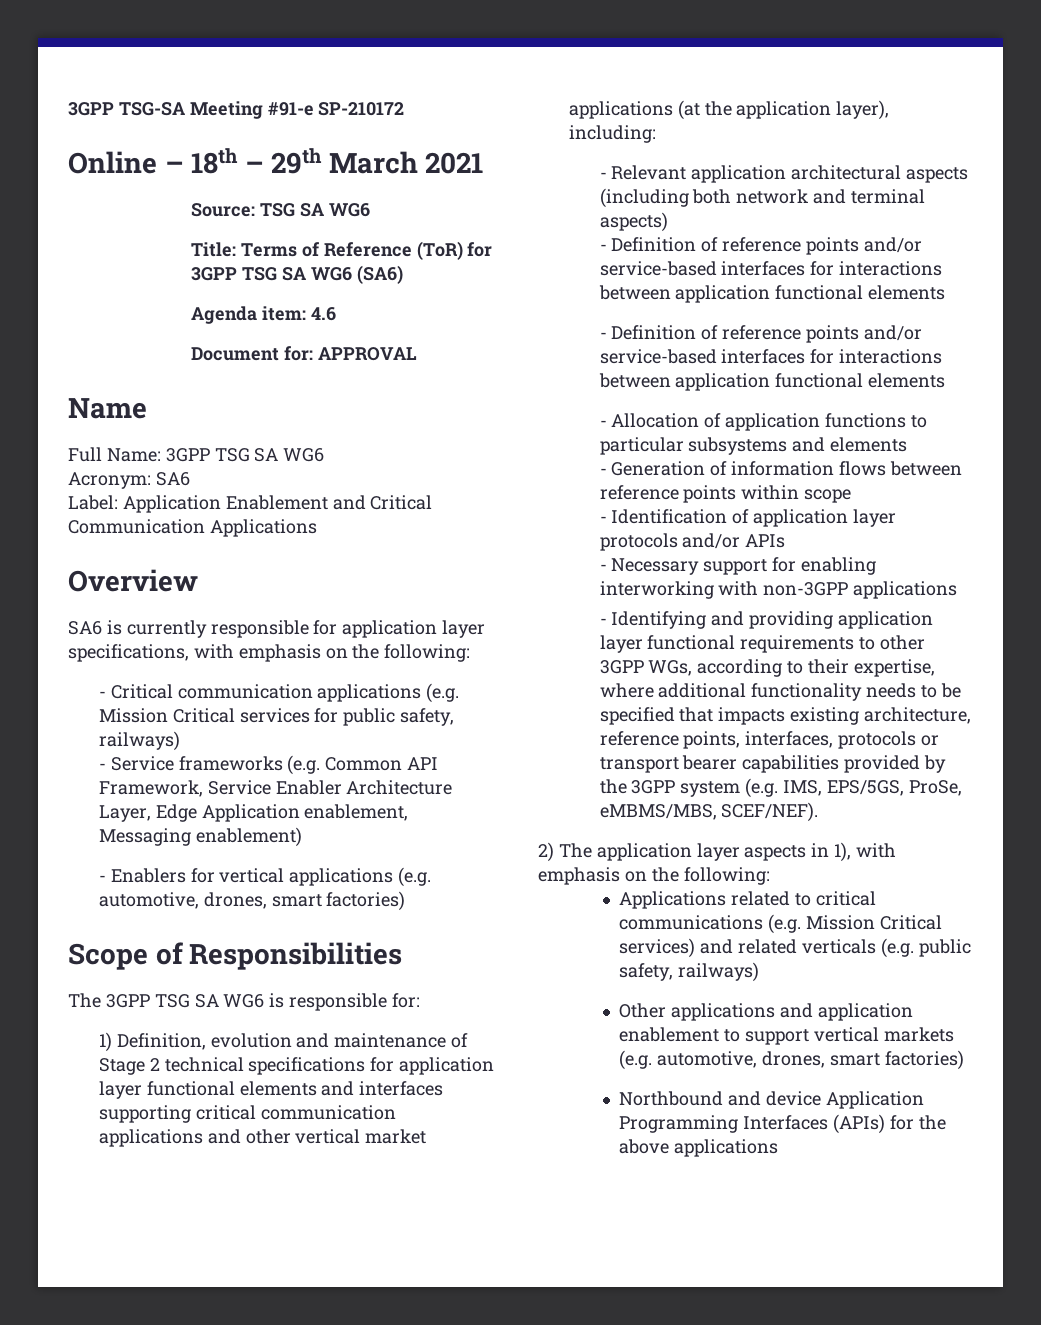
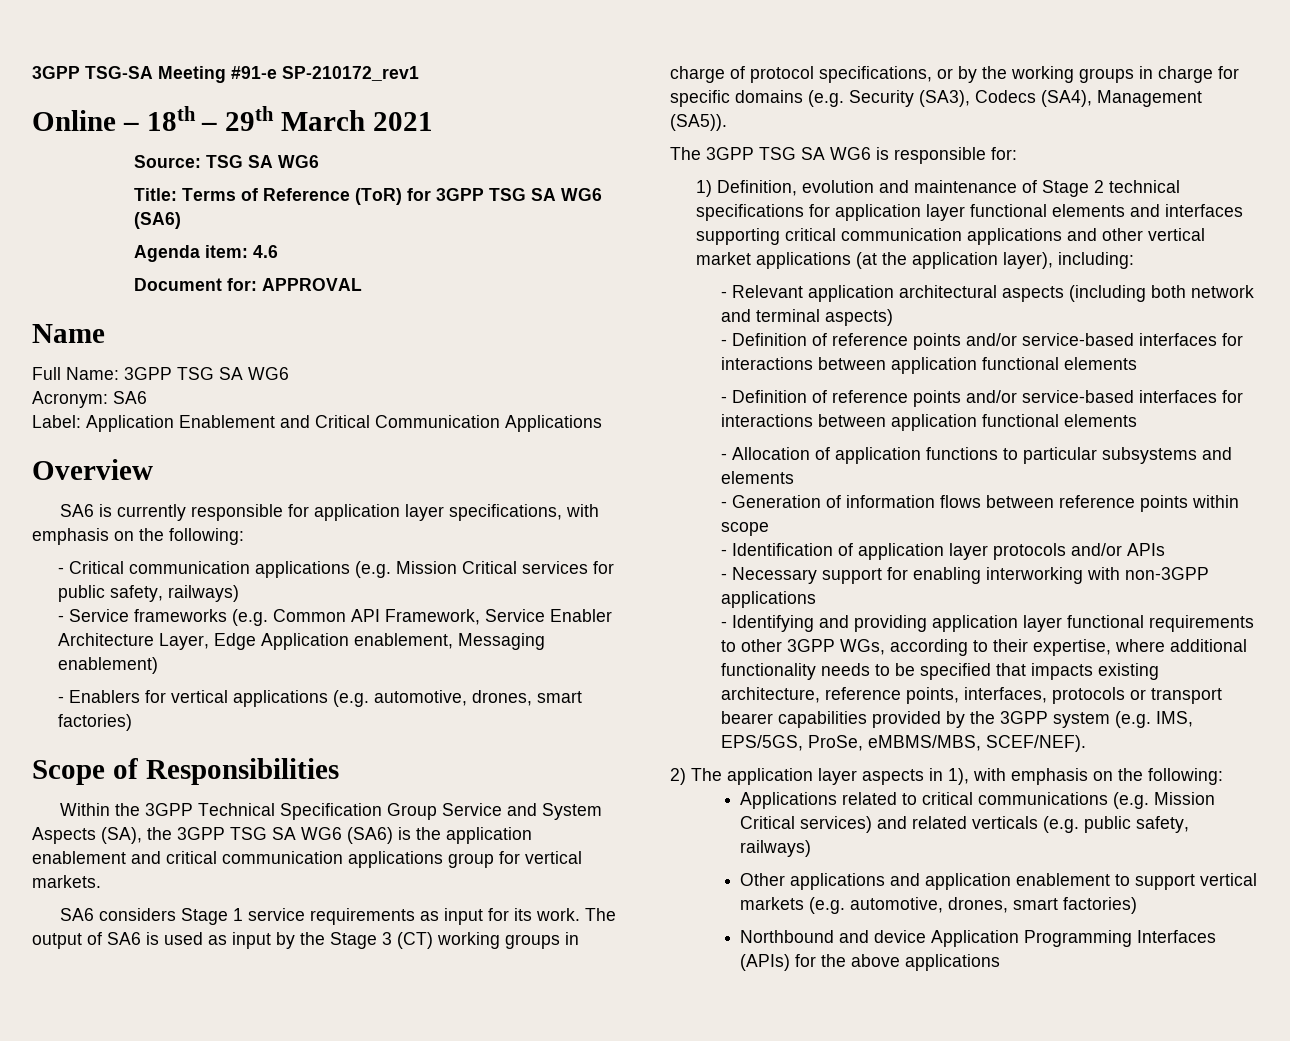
- 3GPP TSG-SA Meeting #91-e SP-210172
+ 3GPP TSG-SA Meeting #91-e SP-210172_rev1
+ Within the 3GPP Technical Specification Group Service and System Aspects (SA), the 3GPP TSG SA WG6 (SA6) is the application enablement and critical communication applications group for vertical markets.
+ SA6 considers Stage 1 service requirements as input for its work. The output of SA6 is used as input by the Stage 3 (CT) working groups in charge of protocol specifications, or by the working groups in charge for specific domains (e.g. Security (SA3), Codecs (SA4), Management (SA5)).

